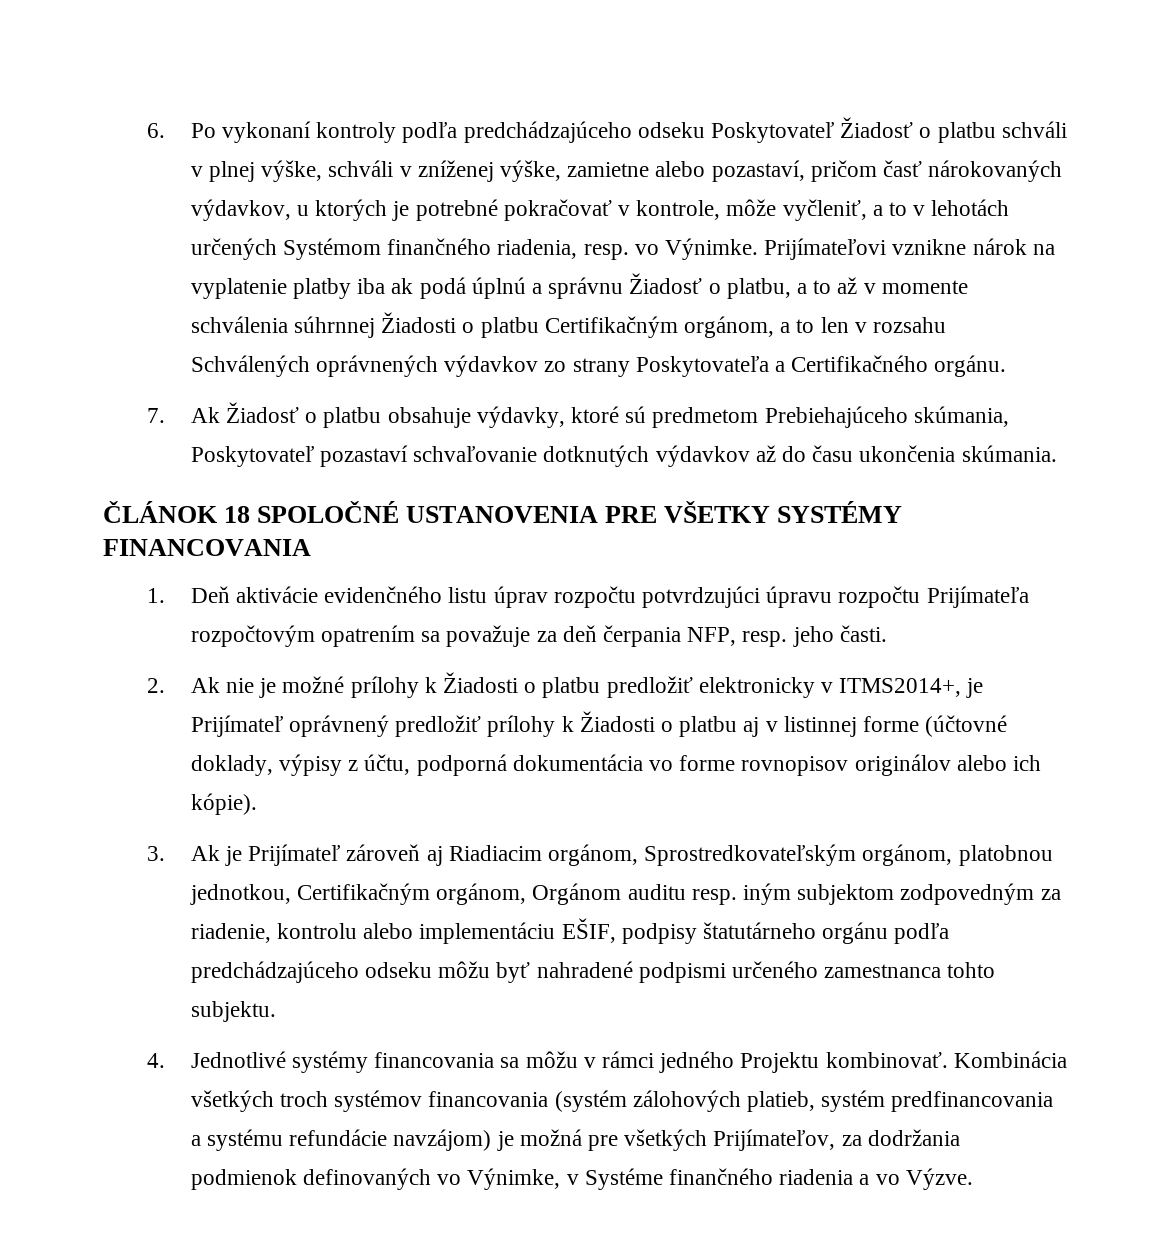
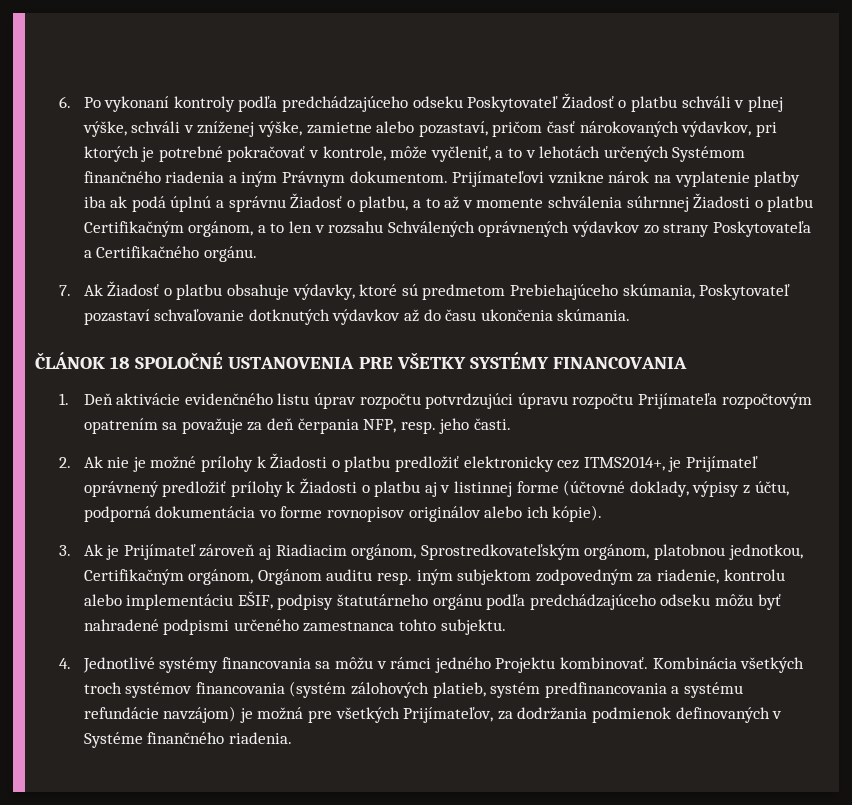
- 6. Po vykonaní kontroly podľa predchádzajúceho odseku Poskytovateľ Žiadosť o platbu schváli v plnej výške, schváli v zníženej výške, zamietne alebo pozastaví, pričom časť nárokovaných výdavkov, u ktorých je potrebné pokračovať v kontrole, môže vyčleniť, a to v lehotách určených Systémom finančného riadenia, resp. vo Výnimke.
+ 6. Po vykonaní kontroly podľa predchádzajúceho odseku Poskytovateľ Žiadosť o platbu schváli v plnej výške, schváli v zníženej výške, zamietne alebo pozastaví, pričom časť nárokovaných výdavkov, pri ktorých je potrebné pokračovať v kontrole, môže vyčleniť, a to v lehotách určených Systémom finančného riadenia a iným Právnym dokumentom.
- 2. Ak nie je možné prílohy k Žiadosti o platbu predložiť elektronicky v ITMS2014+, je Prijímateľ oprávnený predložiť prílohy k Žiadosti o platbu aj v listinnej forme (účtovné doklady, výpisy z účtu, podporná dokumentácia vo forme rovnopisov originálov alebo ich kópie).
+ 2. Ak nie je možné prílohy k Žiadosti o platbu predložiť elektronicky cez ITMS2014+, je Prijímateľ oprávnený predložiť prílohy k Žiadosti o platbu aj v listinnej forme (účtovné doklady, výpisy z účtu, podporná dokumentácia vo forme rovnopisov originálov alebo ich kópie).
- Kombinácia všetkých troch systémov financovania (systém zálohových platieb, systém predfinancovania a systému refundácie navzájom) je možná pre všetkých Prijímateľov, za dodržania podmienok definovaných vo Výnimke, v Systéme finančného riadenia a vo Výzve.
+ Kombinácia všetkých troch systémov financovania (systém zálohových platieb, systém predfinancovania a systému refundácie navzájom) je možná pre všetkých Prijímateľov, za dodržania podmienok definovaných v Systéme finančného riadenia.

